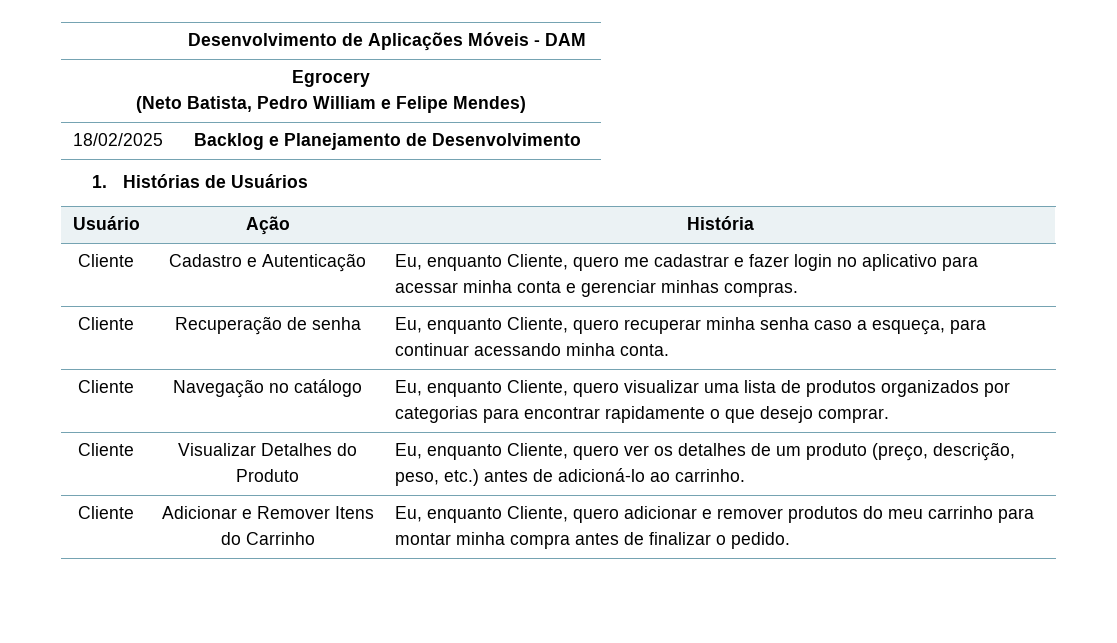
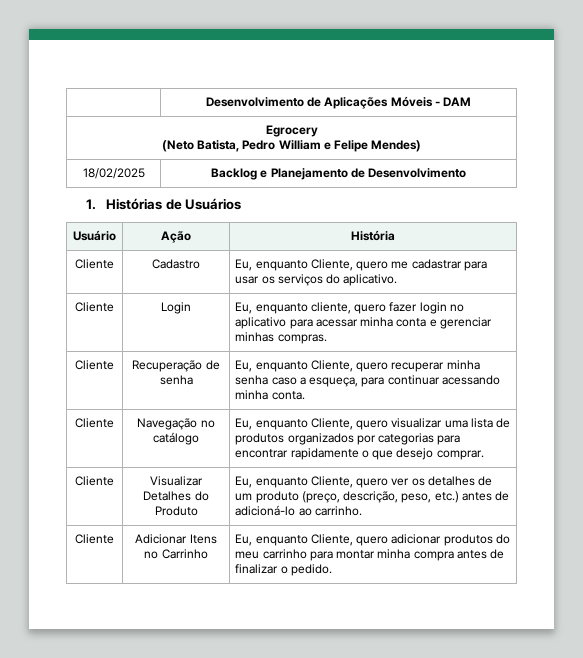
- Cliente | Cadastro e Autenticação | Eu, enquanto Cliente, quero me cadastrar e fazer login no aplicativo para acessar minha conta e gerenciar minhas compras.
+ Cliente | Cadastro | Eu, enquanto Cliente, quero me cadastrar para usar os serviços do aplicativo.
+ Cliente | Login | Eu, enquanto cliente, quero fazer login no aplicativo para acessar minha conta e gerenciar minhas compras.
- Cliente | Adicionar e Remover Itens do Carrinho | Eu, enquanto Cliente, quero adicionar e remover produtos do meu carrinho para montar minha compra antes de finalizar o pedido.
+ Cliente | Adicionar Itens no Carrinho | Eu, enquanto Cliente, quero adicionar produtos do meu carrinho para montar minha compra antes de finalizar o pedido.

